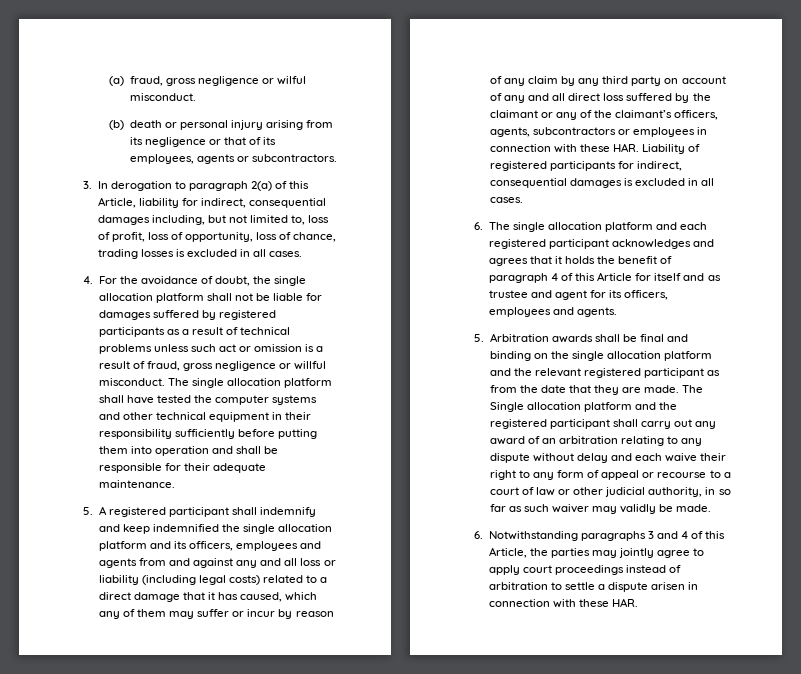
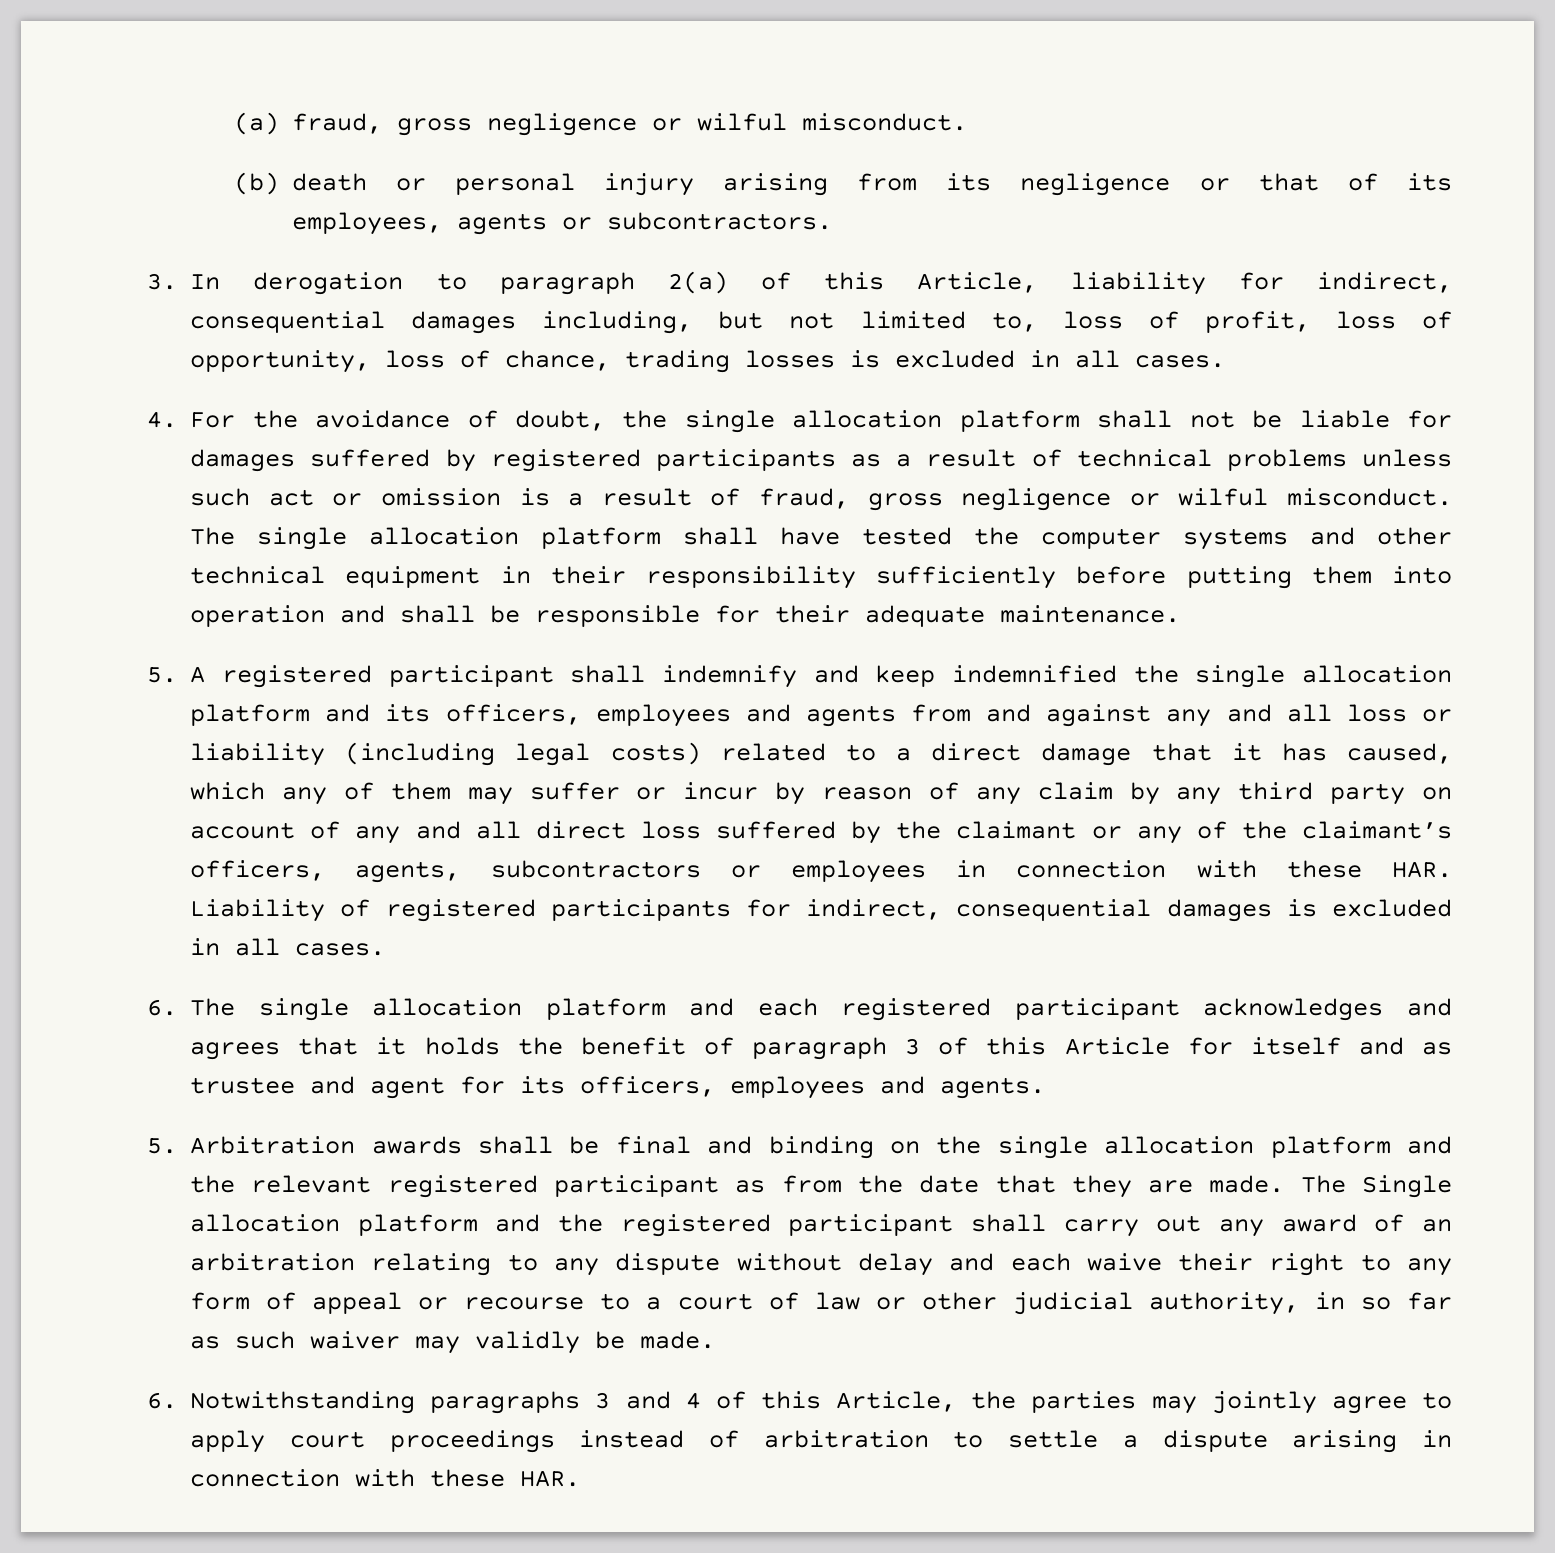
- 4. For the avoidance of doubt, the single allocation platform shall not be liable for damages suffered by registered participants as a result of technical problems unless such act or omission is a result of fraud, gross negligence or willful misconduct.
+ 4. For the avoidance of doubt, the single allocation platform shall not be liable for damages suffered by registered participants as a result of technical problems unless such act or omission is a result of fraud, gross negligence or wilful misconduct.
- 6. The single allocation platform and each registered participant acknowledges and agrees that it holds the benefit of paragraph 4 of this Article for itself and as trustee and agent for its officers, employees and agents.
+ 6. The single allocation platform and each registered participant acknowledges and agrees that it holds the benefit of paragraph 3 of this Article for itself and as trustee and agent for its officers, employees and agents.
- 6. Notwithstanding paragraphs 3 and 4 of this Article, the parties may jointly agree to apply court proceedings instead of arbitration to settle a dispute arisen in connection with these HAR.
+ 6. Notwithstanding paragraphs 3 and 4 of this Article, the parties may jointly agree to apply court proceedings instead of arbitration to settle a dispute arising in connection with these HAR.

